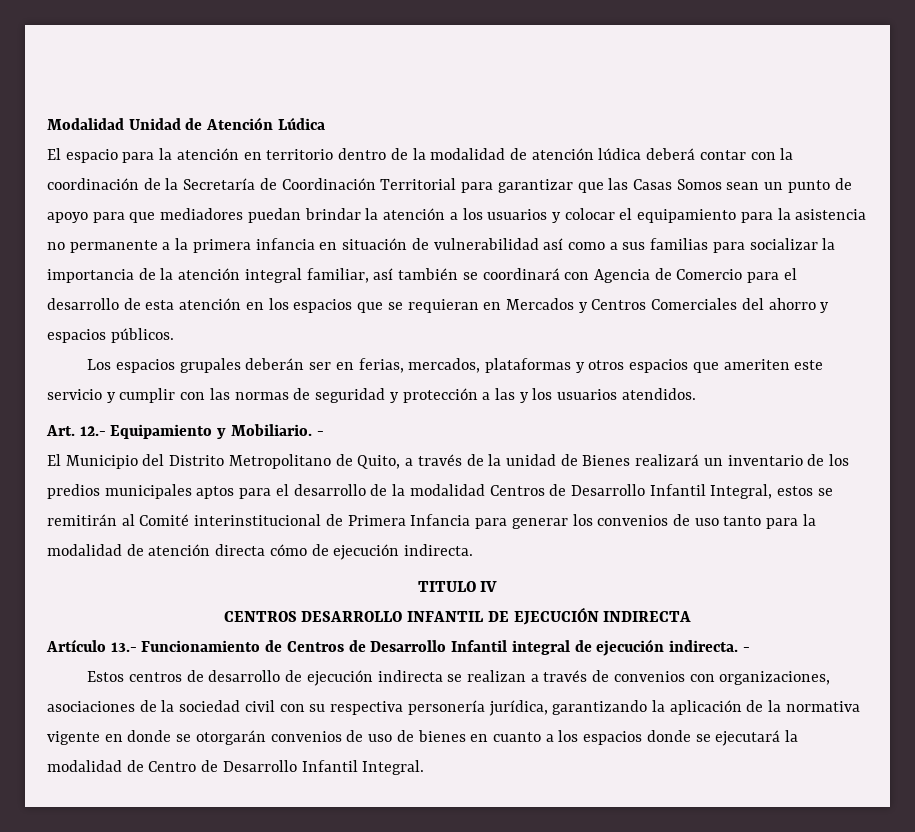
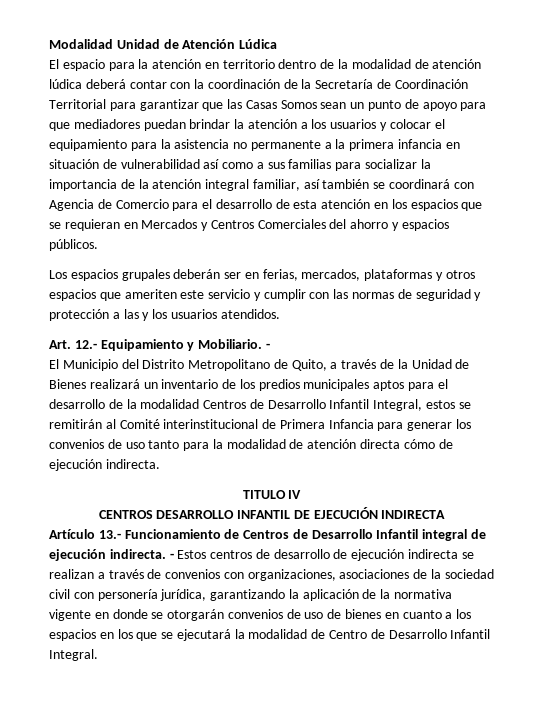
- El Municipio del Distrito Metropolitano de Quito, a través de la unidad de Bienes realizará un inventario de los predios municipales aptos para el desarrollo de la modalidad Centros de Desarrollo Infantil Integral, estos se remitirán al Comité interinstitucional de Primera Infancia para generar los convenios de uso tanto para la modalidad de atención directa cómo de ejecución indirecta.
+ El Municipio del Distrito Metropolitano de Quito, a través de la Unidad de Bienes realizará un inventario de los predios municipales aptos para el desarrollo de la modalidad Centros de Desarrollo Infantil Integral, estos se remitirán al Comité interinstitucional de Primera Infancia para generar los convenios de uso tanto para la modalidad de atención directa cómo de ejecución indirecta.
- Artículo 13.- Funcionamiento de Centros de Desarrollo Infantil integral de ejecución indirecta. -
- Estos centros de desarrollo de ejecución indirecta se realizan a través de convenios con organizaciones, asociaciones de la sociedad civil con su respectiva personería jurídica, garantizando la aplicación de la normativa vigente en donde se otorgarán convenios de uso de bienes en cuanto a los espacios donde se ejecutará la modalidad de Centro de Desarrollo Infantil Integral.
+ Artículo 13.- Funcionamiento de Centros de Desarrollo Infantil integral de ejecución indirecta. - Estos centros de desarrollo de ejecución indirecta se realizan a través de convenios con organizaciones, asociaciones de la sociedad civil con personería jurídica, garantizando la aplicación de la normativa vigente en donde se otorgarán convenios de uso de bienes en cuanto a los espacios en los que se ejecutará la modalidad de Centro de Desarrollo Infantil Integral.

